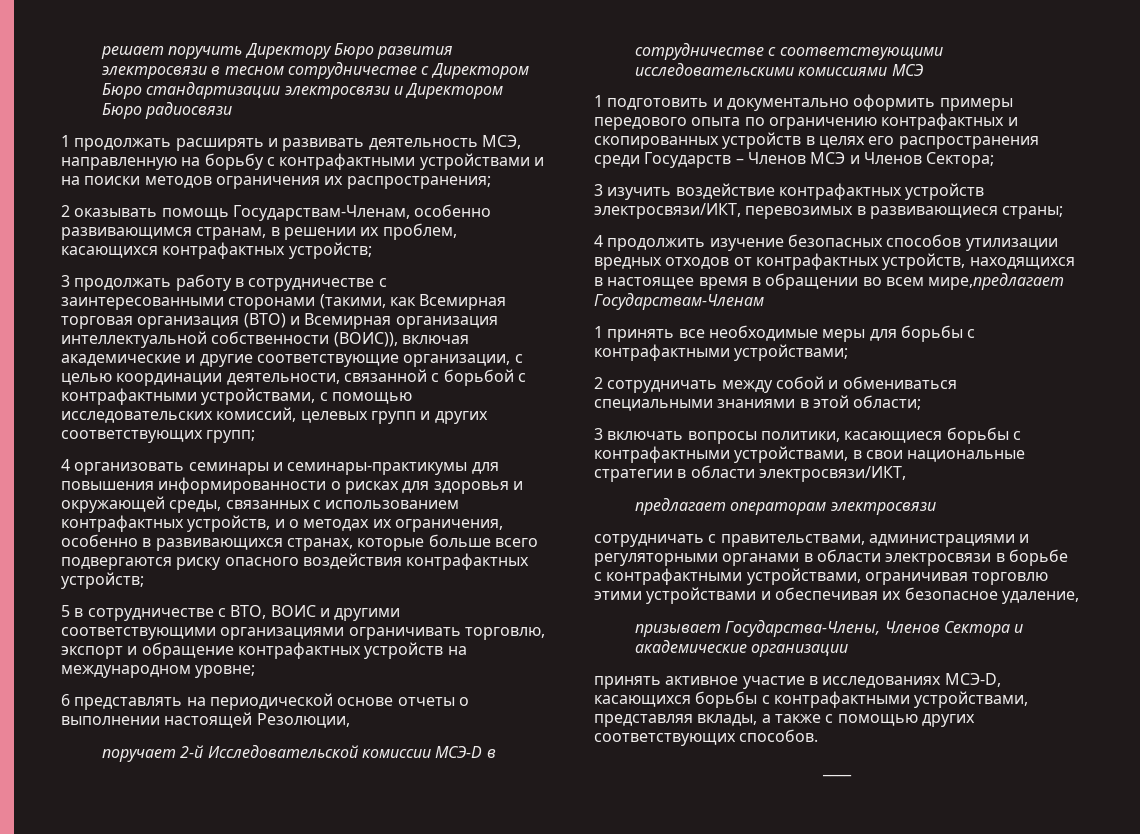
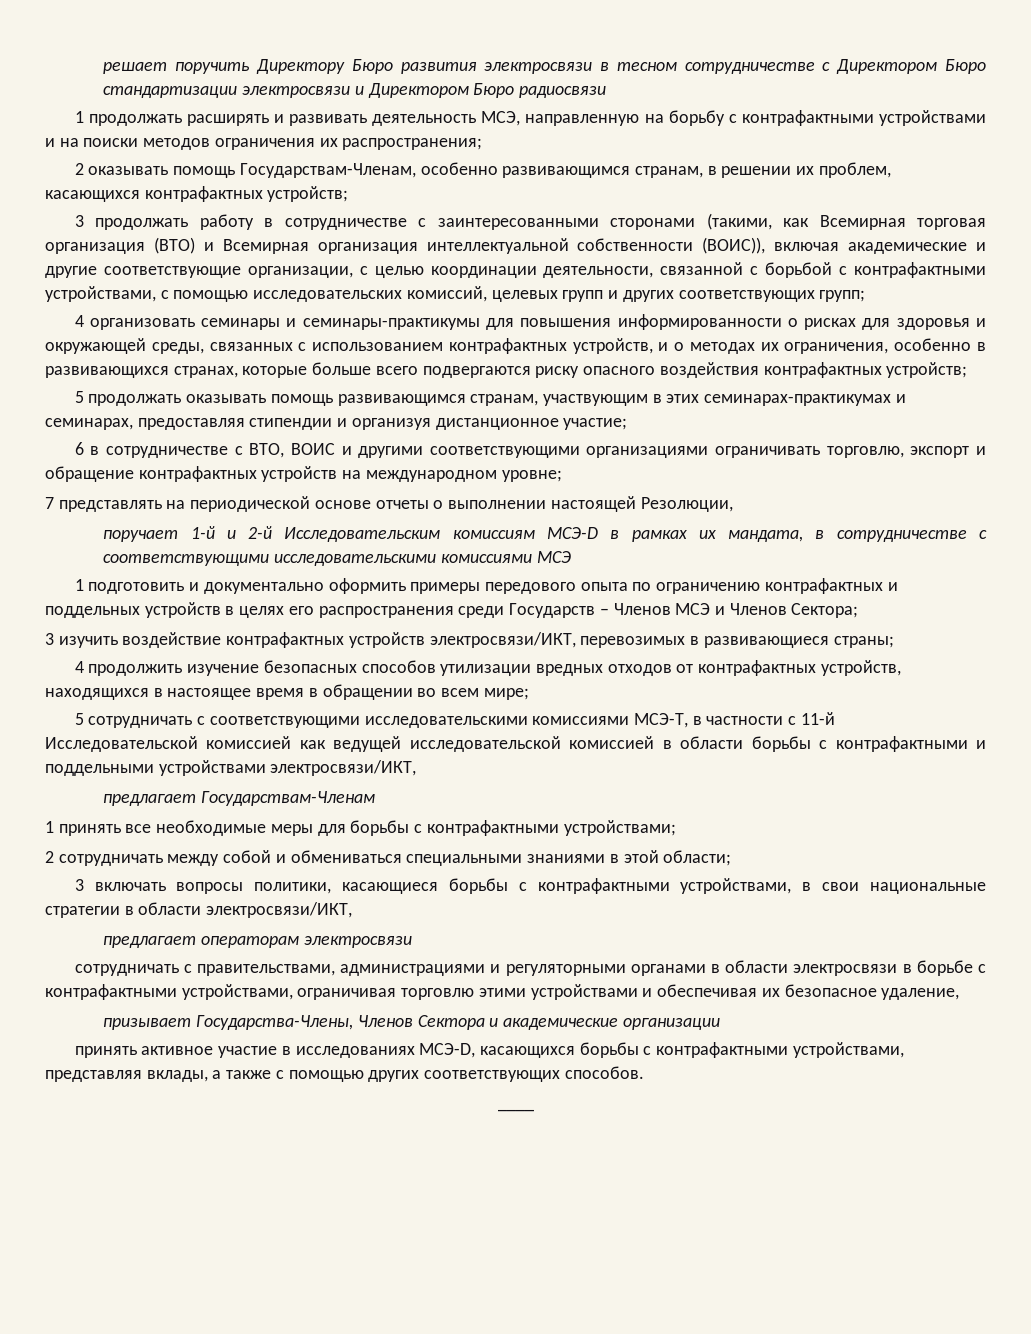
- 5 в сотрудничестве с ВТО, ВОИС и другими соответствующими организациями ограничивать торговлю, экспорт и обращение контрафактных устройств на международном уровне;
+ 5 продолжать оказывать помощь развивающимся странам, участвующим в этих семинарах-практикумах и семинарах, предоставляя стипендии и организуя дистанционное участие;
+ 6 в сотрудничестве с ВТО, ВОИС и другими соответствующими организациями ограничивать торговлю, экспорт и обращение контрафактных устройств на международном уровне;
- 6 представлять на периодической основе отчеты о выполнении настоящей Резолюции,
+ 7 представлять на периодической основе отчеты о выполнении настоящей Резолюции,
- поручает 2-й Исследовательской комиссии МСЭ-D в сотрудничестве с соответствующими исследовательскими комиссиями МСЭ
+ поручает 1-й и 2-й Исследовательским комиссиям МСЭ-D в рамках их мандата, в сотрудничестве с соответствующими исследовательскими комиссиями МСЭ
- 1 подготовить и документально оформить примеры передового опыта по ограничению контрафактных и скопированных устройств в целях его распространения среди Государств – Членов МСЭ и Членов Сектора;
+ 1 подготовить и документально оформить примеры передового опыта по ограничению контрафактных и поддельных устройств в целях его распространения среди Государств – Членов МСЭ и Членов Сектора;
- 4 продолжить изучение безопасных способов утилизации вредных отходов от контрафактных устройств, находящихся в настоящее время в обращении во всем мире,предлагает Государствам-Членам
+ 4 продолжить изучение безопасных способов утилизации вредных отходов от контрафактных устройств, находящихся в настоящее время в обращении во всем мире;
+ 5 сотрудничать с соответствующими исследовательскими комиссиями МСЭ-Т, в частности с 11-й Исследовательской комиссией как ведущей исследовательской комиссией в области борьбы с контрафактными и поддельными устройствами электросвязи/ИКТ,
+ предлагает Государствам-Членам

